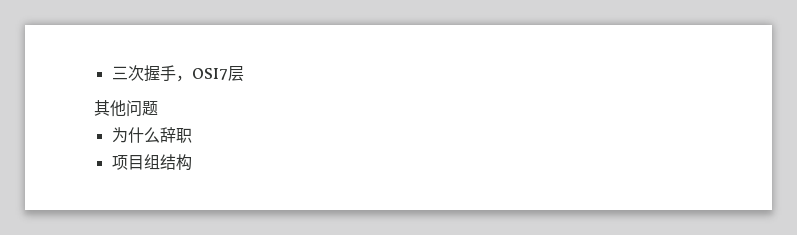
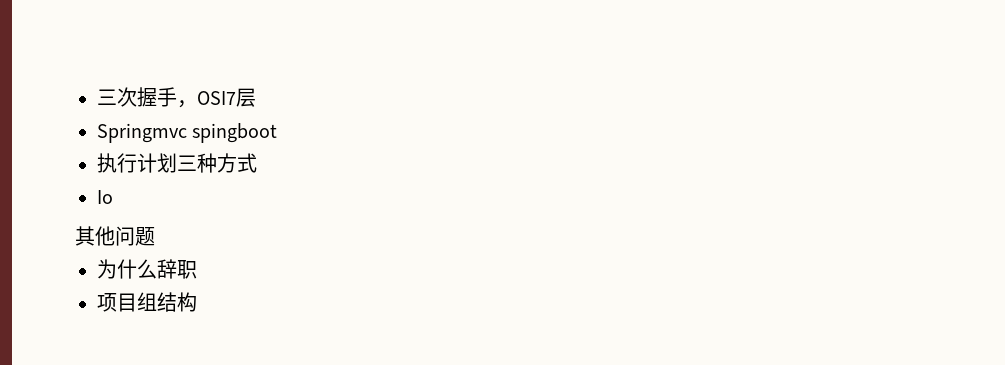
+ Springmvc spingboot
+ 执行计划三种方式
+ Io

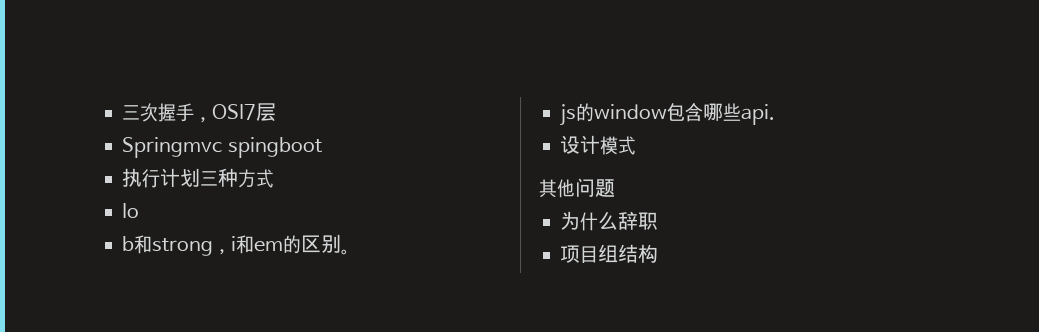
+ b和strong，i和em的区别。
+ js的window包含哪些api.
+ 设计模式

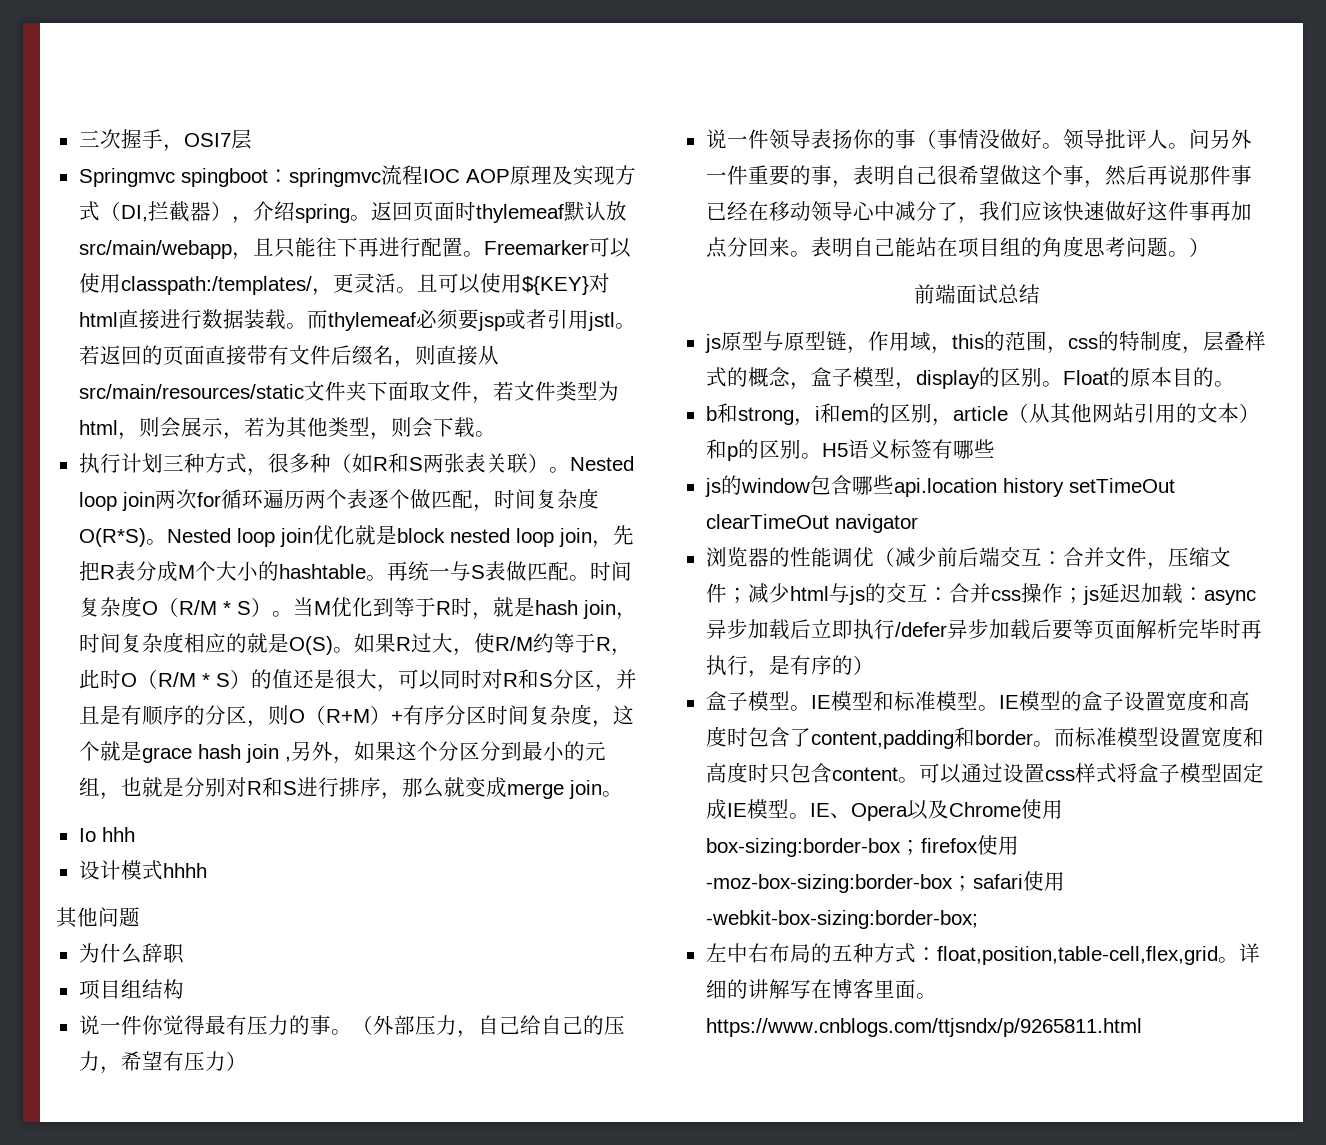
- Springmvc spingboot
- 执行计划三种方式
- Io
- b和strong，i和em的区别。
- js的window包含哪些api.
+ Springmvc spingboot：springmvc流程IOC AOP原理及实现方式（DI,拦截器），介绍spring。返回页面时thylemeaf默认放src/main/webapp，且只能往下再进行配置。Freemarker可以使用classpath:/templates/，更灵活。且可以使用${KEY}对html直接进行数据装载。而thylemeaf必须要jsp或者引用jstl。若返回的页面直接带有文件后缀名，则直接从src/main/resources/static文件夹下面取文件，若文件类型为html，则会展示，若为其他类型，则会下载。
+ 执行计划三种方式，很多种（如R和S两张表关联）。Nested loop join两次for循环遍历两个表逐个做匹配，时间复杂度O(R*S)。Nested loop join优化就是block nested loop join，先把R表分成M个大小的hashtable。再统一与S表做匹配。时间复杂度O（R/M * S）。当M优化到等于R时，就是hash join，时间复杂度相应的就是O(S)。如果R过大，使R/M约等于R，此时O（R/M * S）的值还是很大，可以同时对R和S分区，并且是有顺序的分区，则O（R+M）+有序分区时间复杂度，这个就是grace hash join ,另外，如果这个分区分到最小的元组，也就是分别对R和S进行排序，那么就变成merge join。
+ Io hhh
- 设计模式
+ 设计模式hhhh
+ 说一件你觉得最有压力的事。（外部压力，自己给自己的压力，希望有压力）
+ 说一件领导表扬你的事（事情没做好。领导批评人。问另外一件重要的事，表明自己很希望做这个事，然后再说那件事已经在移动领导心中减分了，我们应该快速做好这件事再加点分回来。表明自己能站在项目组的角度思考问题。）
+ 前端面试总结
+ js原型与原型链，作用域，this的范围，css的特制度，层叠样式的概念，盒子模型，display的区别。Float的原本目的。
+ b和strong，i和em的区别，article（从其他网站引用的文本）和p的区别。H5语义标签有哪些
+ js的window包含哪些api.location history setTimeOut clearTimeOut navigator
+ 浏览器的性能调优（减少前后端交互：合并文件，压缩文件；减少html与js的交互：合并css操作；js延迟加载：async异步加载后立即执行/defer异步加载后要等页面解析完毕时再执行，是有序的）
+ 盒子模型。IE模型和标准模型。IE模型的盒子设置宽度和高度时包含了content,padding和border。而标准模型设置宽度和高度时只包含content。可以通过设置css样式将盒子模型固定成IE模型。IE、Opera以及Chrome使用box-sizing:border-box；firefox使用-moz-box-sizing:border-box；safari使用-webkit-box-sizing:border-box;
+ 左中右布局的五种方式：float,position,table-cell,flex,grid。详细的讲解写在博客里面。https://www.cnblogs.com/ttjsndx/p/9265811.html

